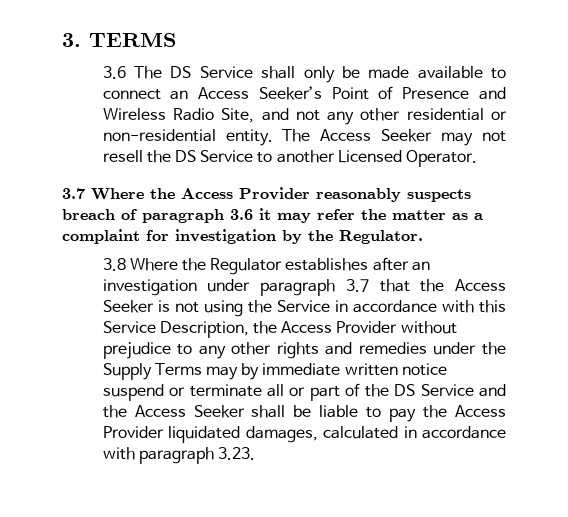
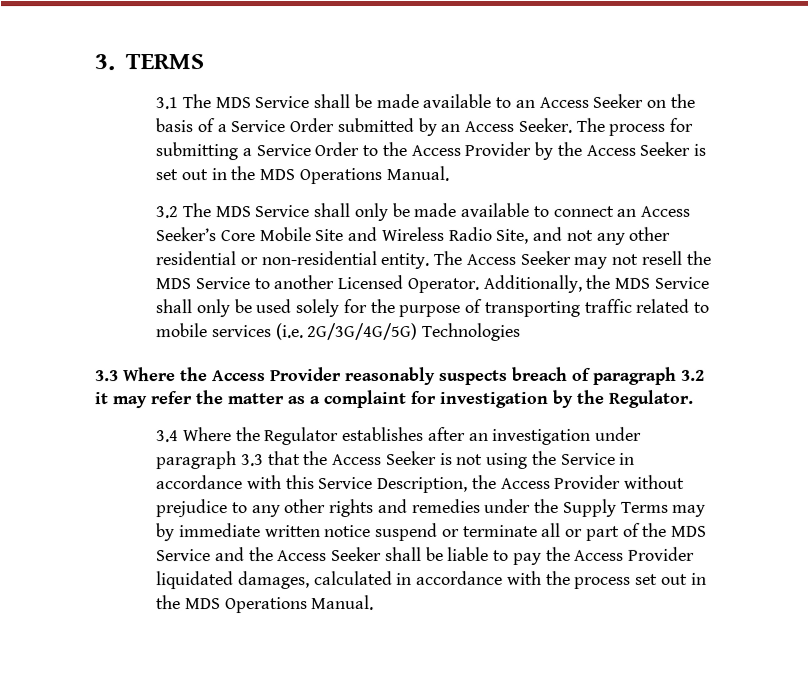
- 3.6 The DS Service shall only be made available to connect an Access Seeker’s Point of Presence and Wireless Radio Site, and not any other residential or non-residential entity.
+ 3.1 The MDS Service shall be made available to an Access Seeker on the basis of a Service Order submitted by an Access Seeker. The process for submitting a Service Order to the Access Provider by the Access Seeker is set out in the MDS Operations Manual.
+ 3.2 The MDS Service shall only be made available to connect an Access Seeker’s Core Mobile Site and Wireless Radio Site, and not any other residential or non-residential entity.
- The Access Seeker may not resell the DS Service to another Licensed Operator.
- 3.7 Where the Access Provider reasonably suspects breach of paragraph 3.6 it may refer the matter as a complaint for investigation by the Regulator.
+ The Access Seeker may not resell the MDS Service to another Licensed Operator. Additionally, the MDS Service shall only be used solely for the purpose of transporting traffic related to mobile services (i.e. 2G/3G/4G/5G) Technologies
+ 3.3 Where the Access Provider reasonably suspects breach of paragraph 3.2 it may refer the matter as a complaint for investigation by the Regulator.
- 3.8 Where the Regulator establishes after an investigation under paragraph 3.7 that the Access Seeker is not using the Service in accordance with this Service Description, the Access Provider without prejudice to any other rights and remedies under the Supply Terms may by immediate written notice suspend or terminate all or part of the DS Service and the Access Seeker shall be liable to pay the Access Provider liquidated damages, calculated in accordance with paragraph 3.23.
+ 3.4 Where the Regulator establishes after an investigation under paragraph 3.3 that the Access Seeker is not using the Service in accordance with this Service Description, the Access Provider without prejudice to any other rights and remedies under the Supply Terms may by immediate written notice suspend or terminate all or part of the MDS Service and the Access Seeker shall be liable to pay the Access Provider liquidated damages, calculated in accordance with the process set out in the MDS Operations Manual.

